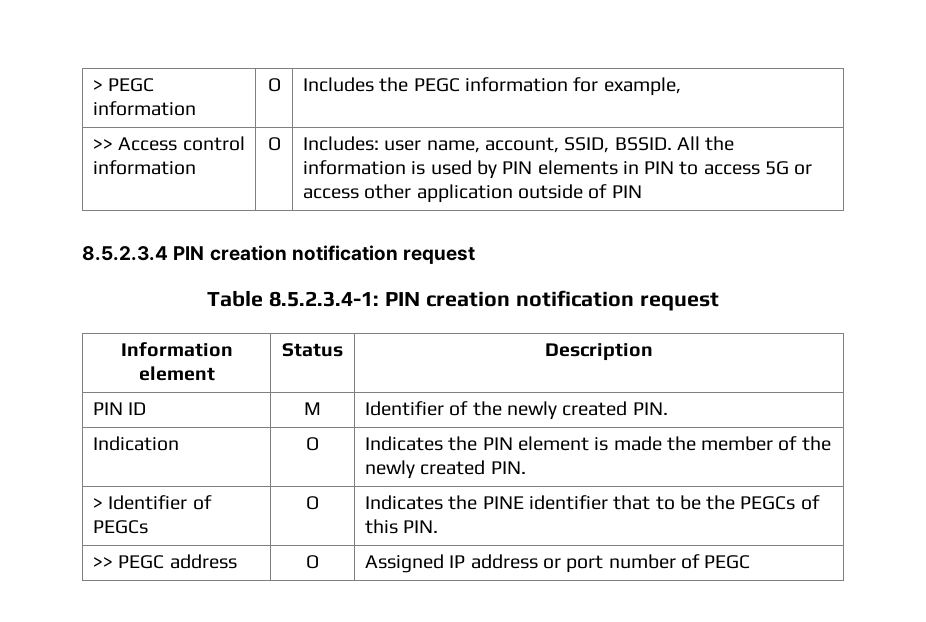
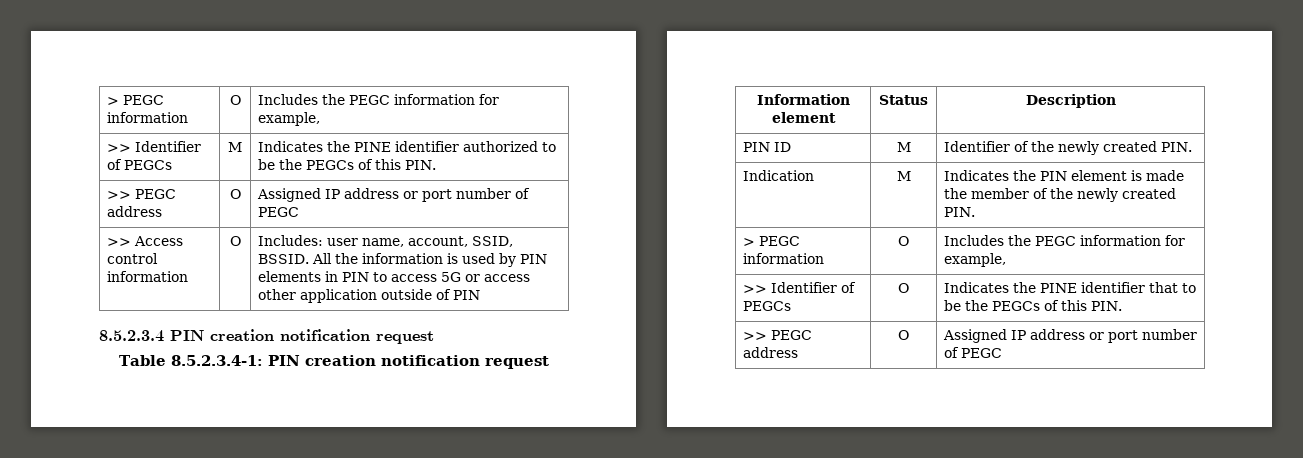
+ >> Identifier of PEGCs | M | Indicates the PINE identifier authorized to be the PEGCs of this PIN.
+ >> PEGC address | O | Assigned IP address or port number of PEGC
- Indication | O | Indicates the PIN element is made the member of the newly created PIN.
- > Identifier of PEGCs | O | Indicates the PINE identifier that to be the PEGCs of this PIN.
+ Indication | M | Indicates the PIN element is made the member of the newly created PIN.
+ > PEGC information | O | Includes the PEGC information for example,
+ >> Identifier of PEGCs | O | Indicates the PINE identifier that to be the PEGCs of this PIN.

